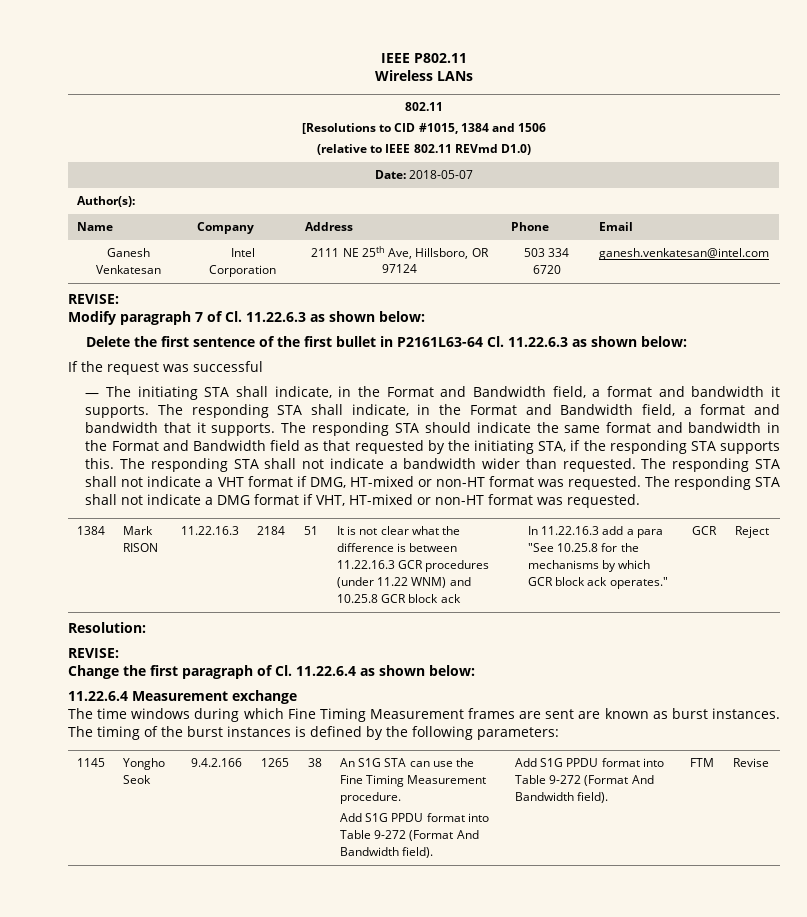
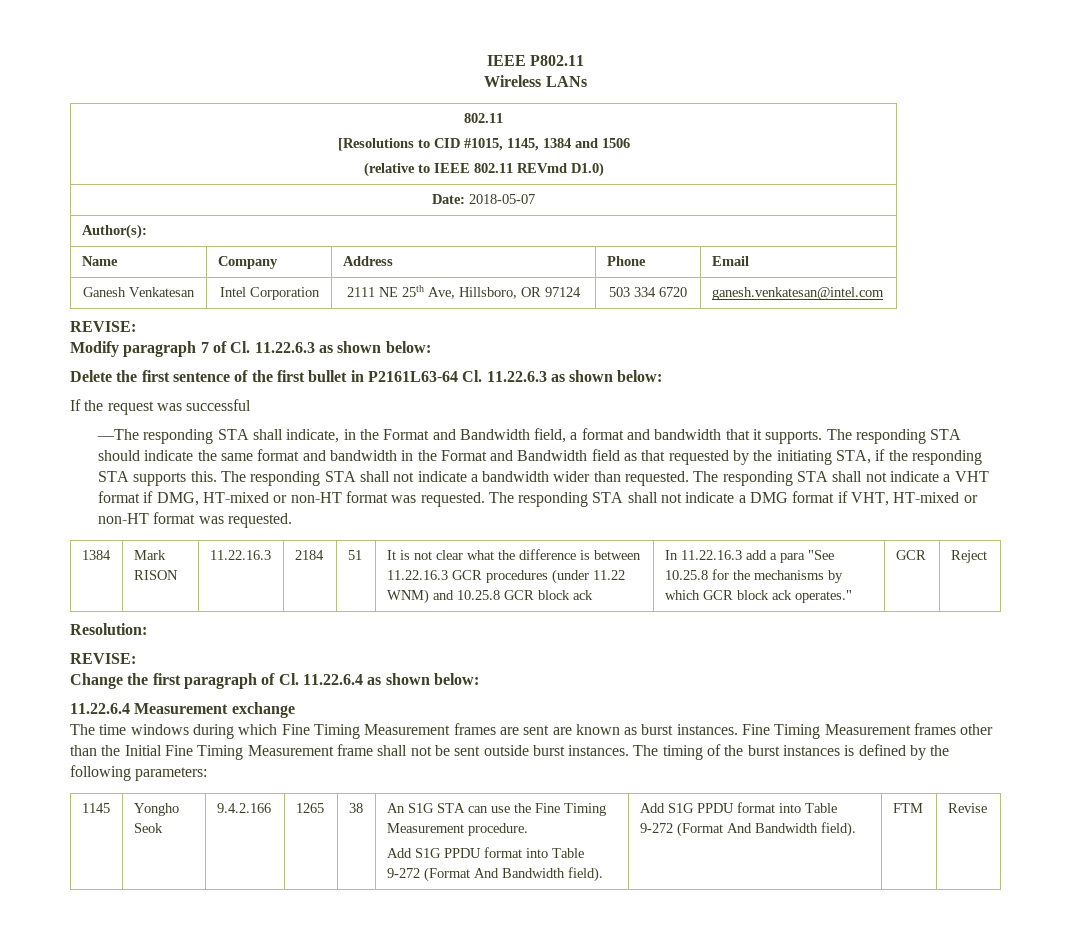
  Wireless LANs
  802.11
- [Resolutions to CID #1015, 1384 and 1506
+ [Resolutions to CID #1015, 1145, 1384 and 1506
- — The initiating STA shall indicate, in the Format and Bandwidth field, a format and bandwidth it supports. The responding STA shall indicate, in the Format and Bandwidth field, a format and bandwidth that it supports.
+ —The responding STA shall indicate, in the Format and Bandwidth field, a format and bandwidth that it supports.
+ Fine Timing Measurement frames other than the Initial Fine Timing Measurement frame shall not be sent outside burst instances.

